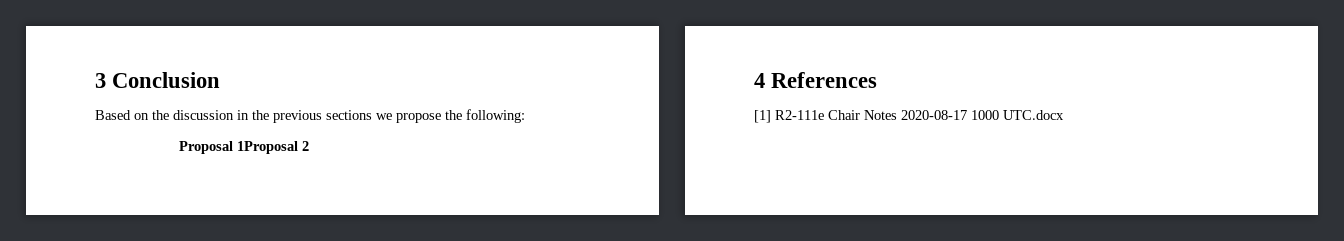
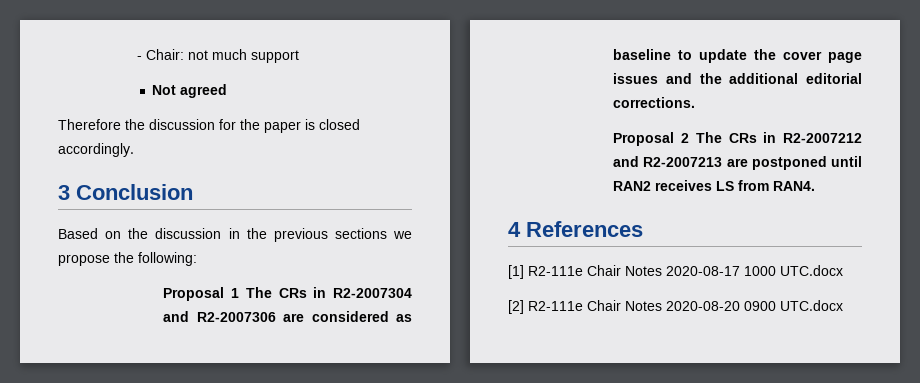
+ - Chair: not much support
+ Not agreed
+ Therefore the discussion for the paper is closed accordingly.
- Proposal 1Proposal 2
+ Proposal 1 The CRs in R2-2007304 and R2-2007306 are considered as baseline to update the cover page issues and the additional editorial corrections.
+ Proposal 2 The CRs in R2-2007212 and R2-2007213 are postponed until RAN2 receives LS from RAN4.
+ [2] R2-111e Chair Notes 2020-08-20 0900 UTC.docx

